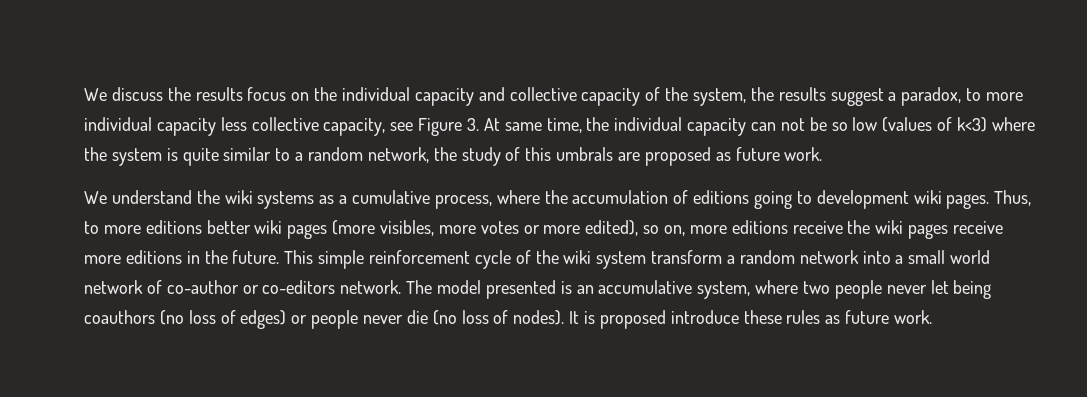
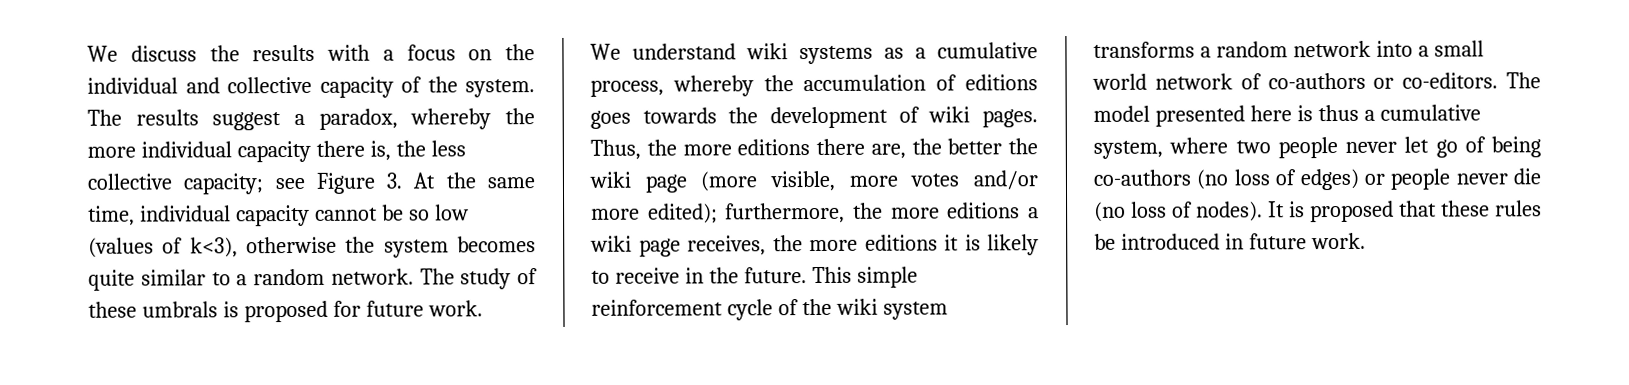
- We discuss the results focus on the individual capacity and collective capacity of the system, the results suggest a paradox, to more individual capacity less collective capacity, see Figure 3. At same time, the individual capacity can not be so low (values of k<3) where the system is quite similar to a random network, the study of this umbrals are proposed as future work.
+ We discuss the results with a focus on the individual and collective capacity of the system. The results suggest a paradox, whereby the more individual capacity there is, the less collective capacity; see Figure 3. At the same time, individual capacity cannot be so low (values of k<3), otherwise the system becomes quite similar to a random network. The study of these umbrals is proposed for future work.
- We understand the wiki systems as a cumulative process, where the accumulation of editions going to development wiki pages.
+ We understand wiki systems as a cumulative process, whereby the accumulation of editions goes towards the development of wiki pages.
- Thus, to more editions better wiki pages (more visibles, more votes or more edited), so on, more editions receive the wiki pages receive more editions in the future.
+ Thus, the more editions there are, the better the wiki page (more visible, more votes and/or more edited); furthermore, the more editions a wiki page receives, the more editions it is likely to receive in the future.
- This simple reinforcement cycle of the wiki system transform a random network into a small world network of co-author or co-editors network. The model presented is an accumulative system, where two people never let being coauthors (no loss of edges) or people never die (no loss of nodes).
+ This simple reinforcement cycle of the wiki system transforms a random network into a small world network of co-authors or co-editors. The model presented here is thus a cumulative system, where two people never let go of being co-authors (no loss of edges) or people never die (no loss of nodes).
- It is proposed introduce these rules as future work.
+ It is proposed that these rules be introduced in future work.

